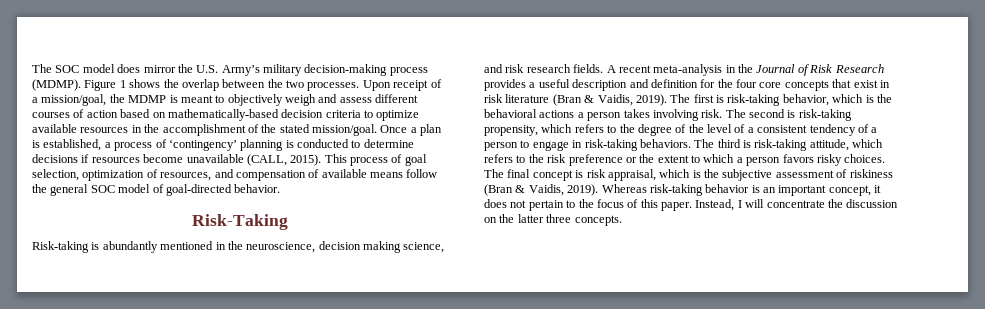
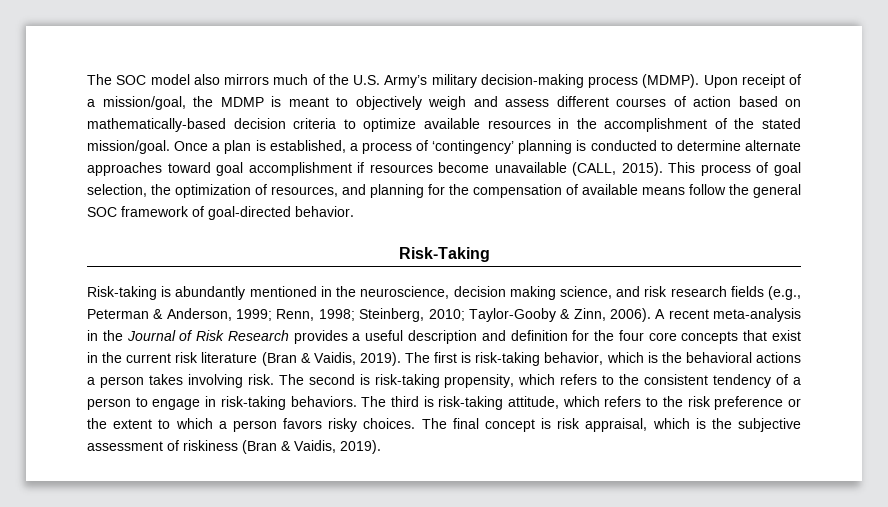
- The SOC model does mirror the U.S. Army’s military decision-making process (MDMP).
+ The SOC model also mirrors much of the U.S. Army’s military decision-making process (MDMP).
- Figure 1 shows the overlap between the two processes.
- Once a plan is established, a process of ‘contingency’ planning is conducted to determine decisions if resources become unavailable (CALL, 2015).
+ Once a plan is established, a process of ‘contingency’ planning is conducted to determine alternate approaches toward goal accomplishment if resources become unavailable (CALL, 2015).
- This process of goal selection, optimization of resources, and compensation of available means follow the general SOC model of goal-directed behavior.
+ This process of goal selection, the optimization of resources, and planning for the compensation of available means follow the general SOC framework of goal-directed behavior.
- Risk-taking is abundantly mentioned in the neuroscience, decision making science, and risk research fields.
+ Risk-taking is abundantly mentioned in the neuroscience, decision making science, and risk research fields (e.g., Peterman & Anderson, 1999; Renn, 1998; Steinberg, 2010; Taylor-Gooby & Zinn, 2006).
- A recent meta-analysis in the Journal of Risk Research provides a useful description and definition for the four core concepts that exist in risk literature (Bran & Vaidis, 2019).
+ A recent meta-analysis in the Journal of Risk Research provides a useful description and definition for the four core concepts that exist in the current risk literature (Bran & Vaidis, 2019).
- The second is risk-taking propensity, which refers to the degree of the level of a consistent tendency of a person to engage in risk-taking behaviors.
+ The second is risk-taking propensity, which refers to the consistent tendency of a person to engage in risk-taking behaviors.
- Whereas risk-taking behavior is an important concept, it does not pertain to the focus of this paper. Instead, I will concentrate the discussion on the latter three concepts.

